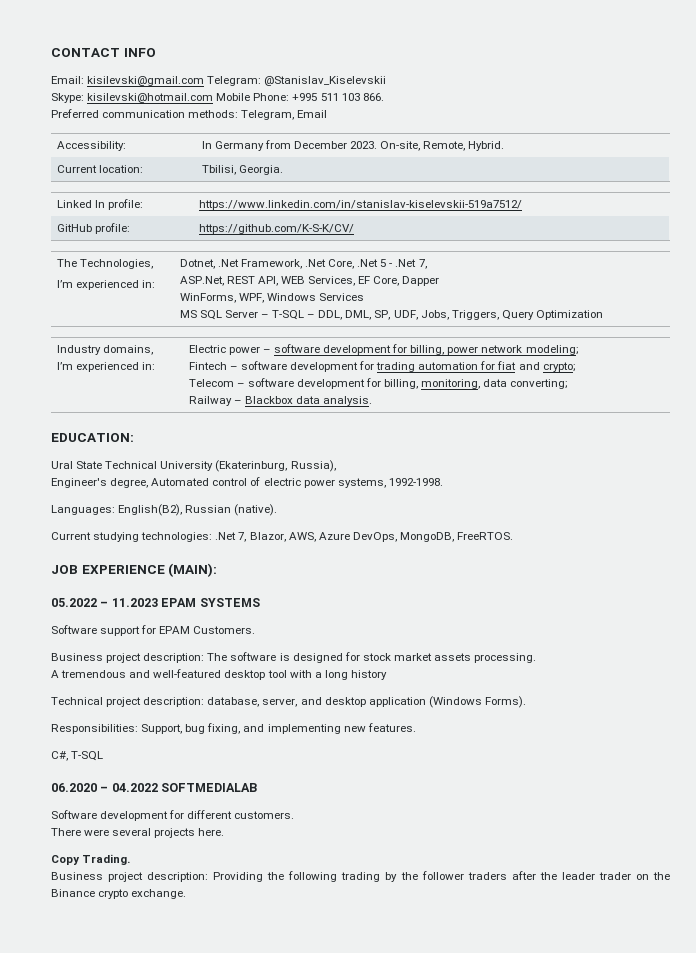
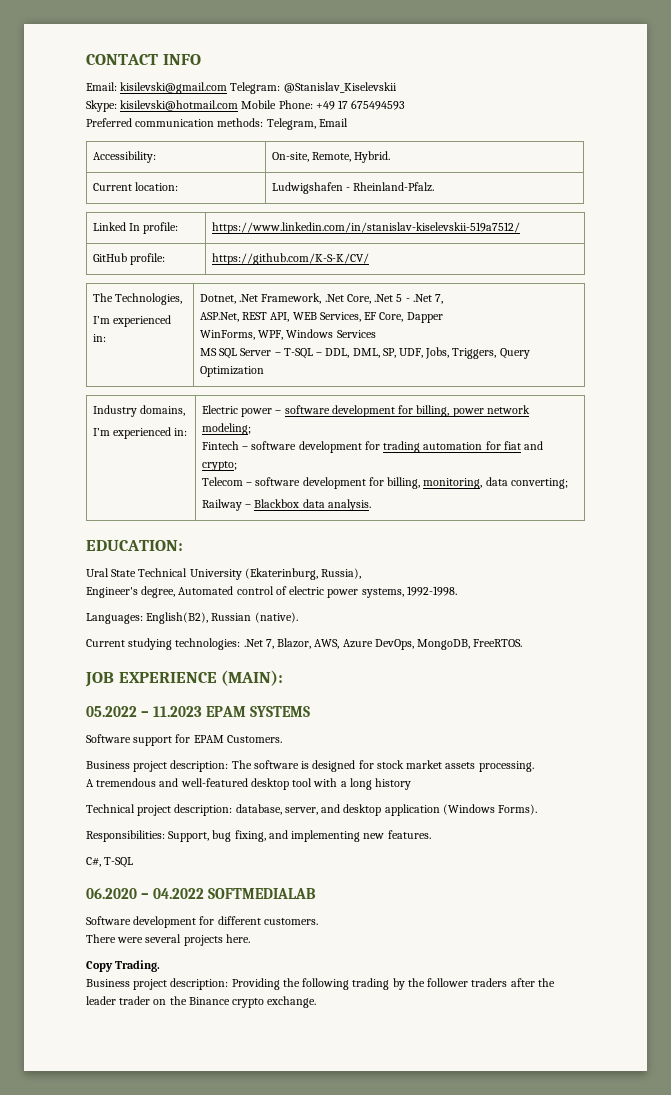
- Skype: kisilevski@hotmail.com Mobile Phone: +995 511 103 866.
+ Skype: kisilevski@hotmail.com Mobile Phone: +49 17 675494593
- Accessibility: | In Germany from December 2023. On-site, Remote, Hybrid.
+ Accessibility: | On-site, Remote, Hybrid.
- Current location: | Tbilisi, Georgia.
+ Current location: | Ludwigshafen - Rheinland-Pfalz.

